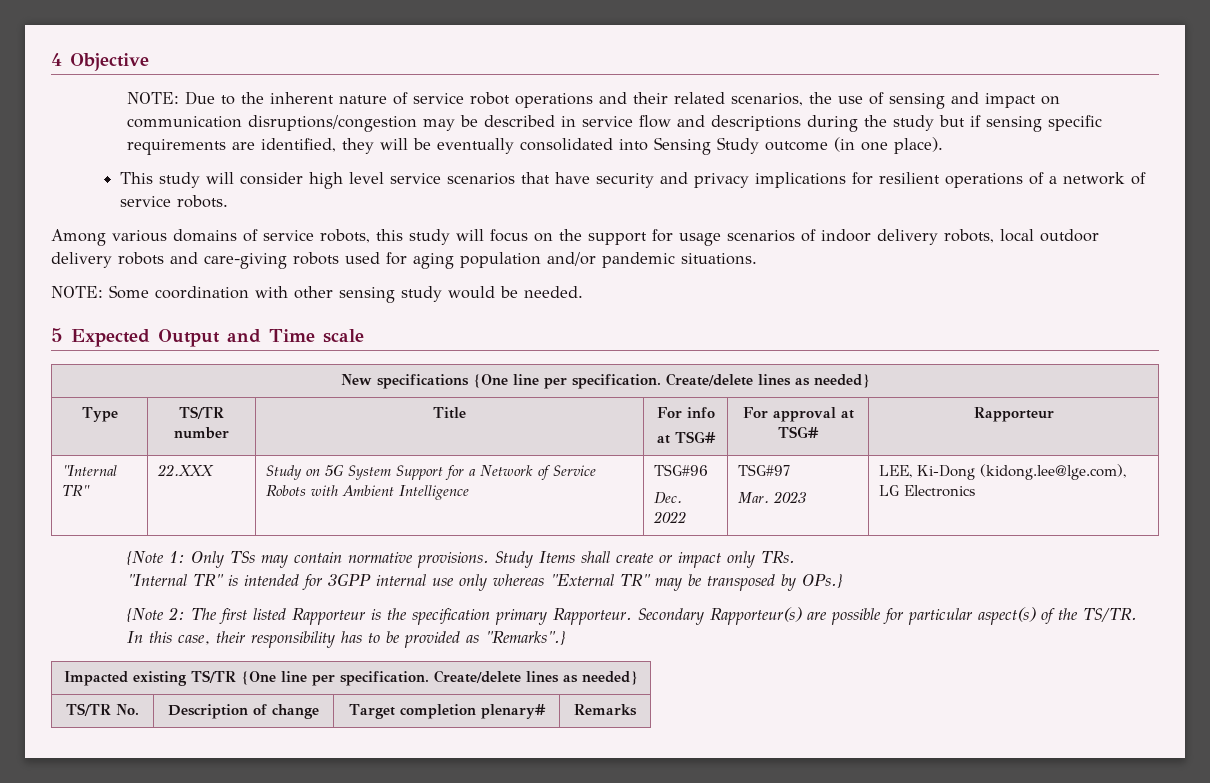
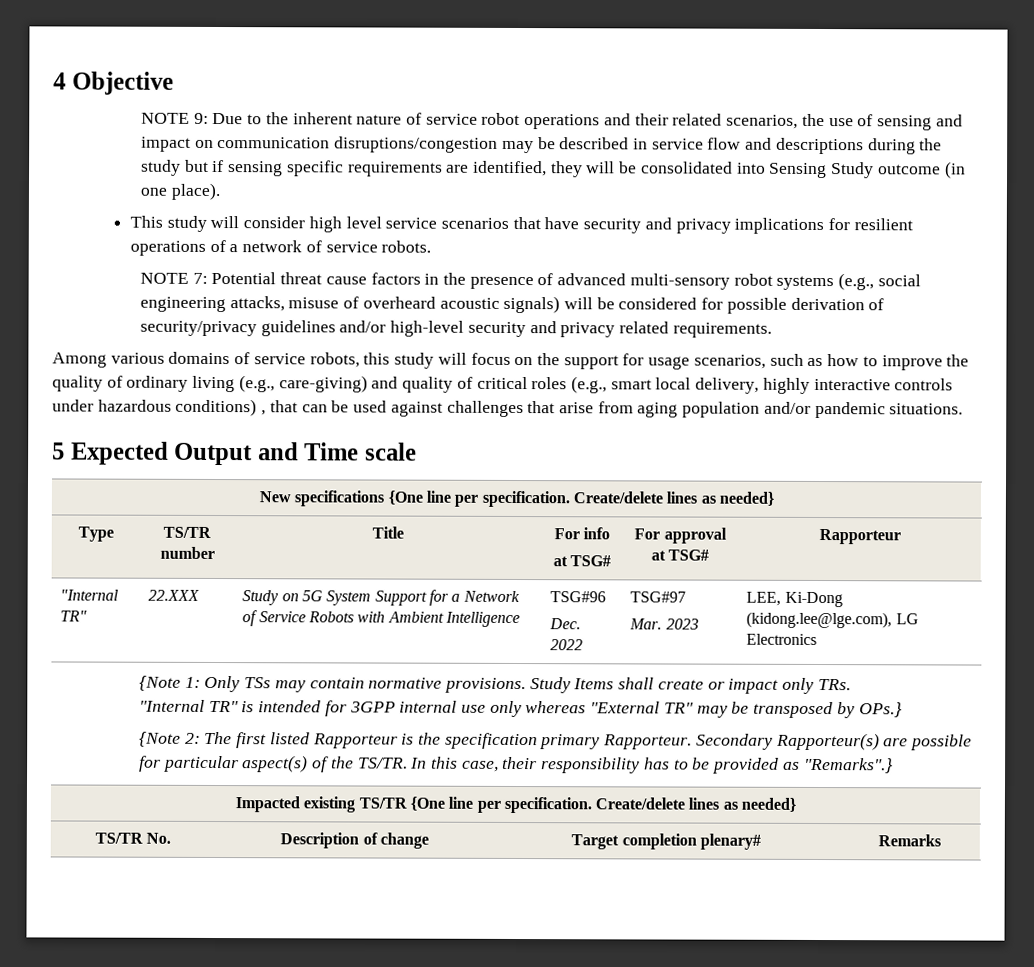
- NOTE: Due to the inherent nature of service robot operations and their related scenarios, the use of sensing and impact on communication disruptions/congestion may be described in service flow and descriptions during the study but if sensing specific requirements are identified, they will be eventually consolidated into Sensing Study outcome (in one place).
+ NOTE 9: Due to the inherent nature of service robot operations and their related scenarios, the use of sensing and impact on communication disruptions/congestion may be described in service flow and descriptions during the study but if sensing specific requirements are identified, they will be consolidated into Sensing Study outcome (in one place).
+ NOTE 7: Potential threat cause factors in the presence of advanced multi-sensory robot systems (e.g., social engineering attacks, misuse of overheard acoustic signals) will be considered for possible derivation of security/privacy guidelines and/or high-level security and privacy related requirements.
- Among various domains of service robots, this study will focus on the support for usage scenarios of indoor delivery robots, local outdoor delivery robots and care-giving robots used for aging population and/or pandemic situations.
+ Among various domains of service robots, this study will focus on the support for usage scenarios, such as how to improve the quality of ordinary living (e.g., care-giving) and quality of critical roles (e.g., smart local delivery, highly interactive controls under hazardous conditions) , that can be used against challenges that arise from aging population and/or pandemic situations.
- NOTE: Some coordination with other sensing study would be needed.

